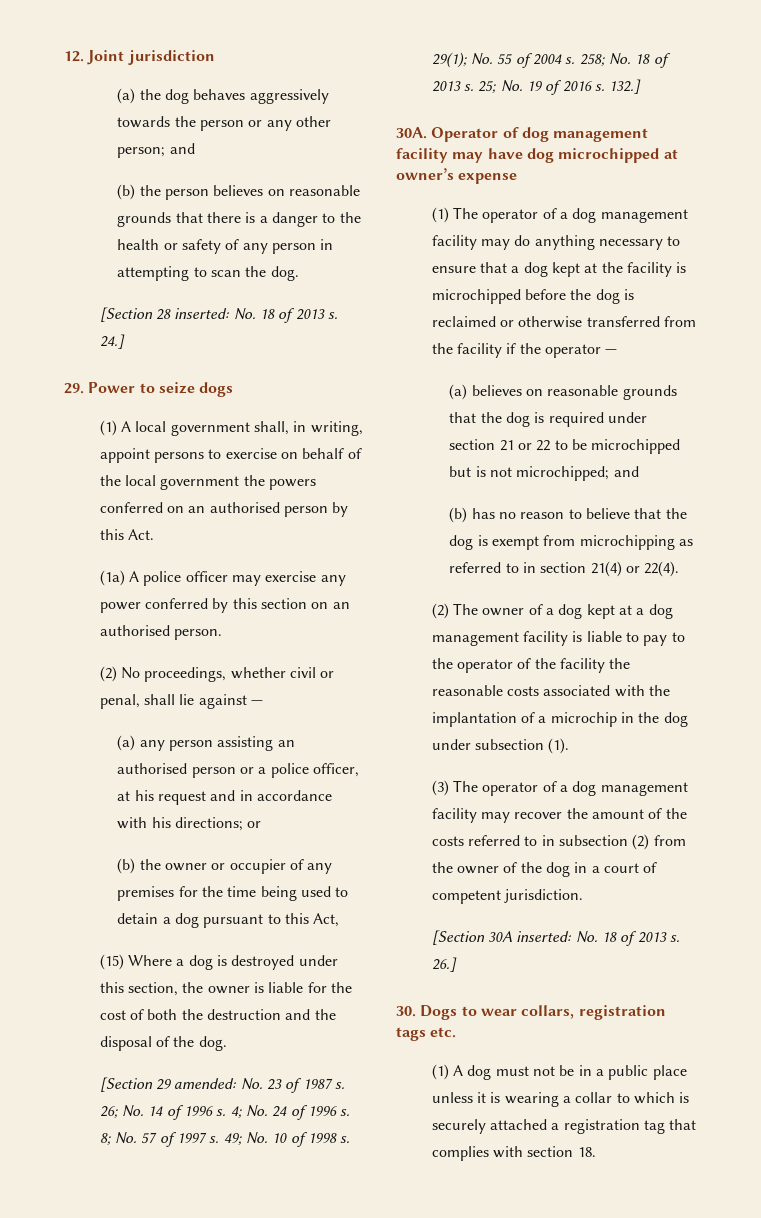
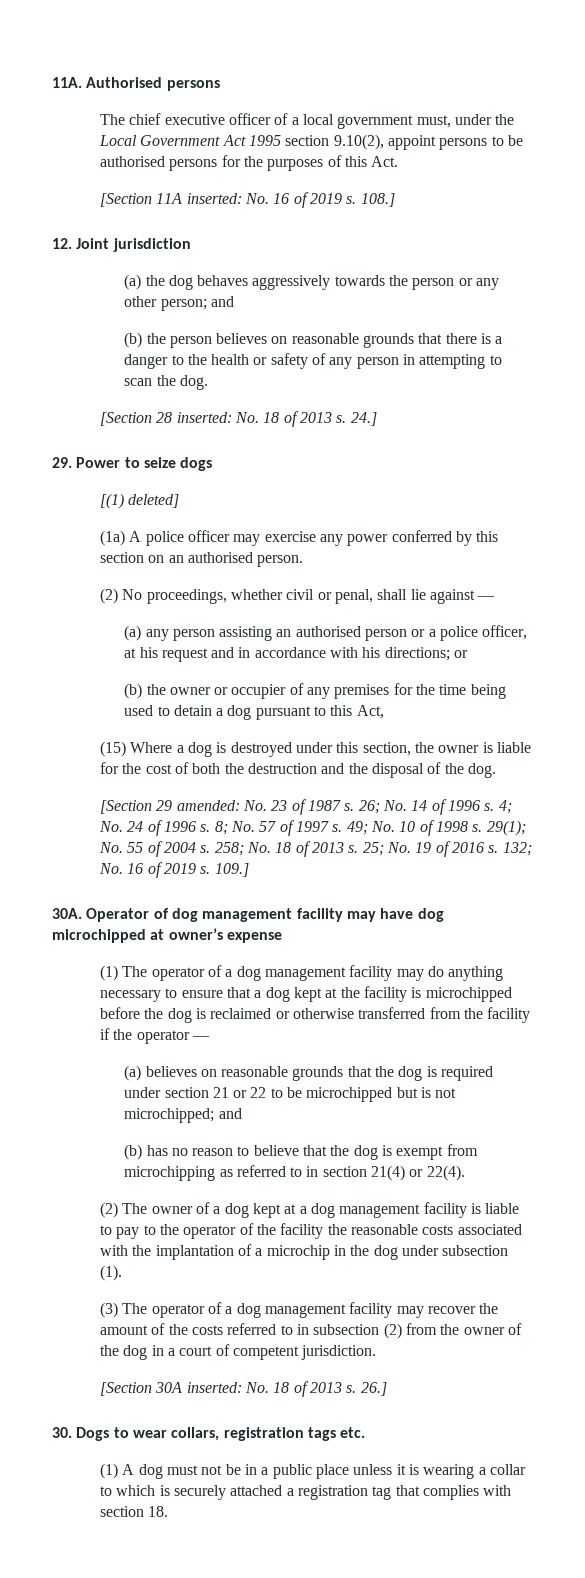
+ 11A. Authorised persons
+ The chief executive officer of a local government must, under the Local Government Act 1995 section 9.10(2), appoint persons to be authorised persons for the purposes of this Act.
+ [Section 11A inserted: No. 16 of 2019 s. 108.]
- (1) A local government shall, in writing, appoint persons to exercise on behalf of the local government the powers conferred on an authorised person by this Act.
+ [(1) deleted]
- 132.]
+ 132; No. 16 of 2019 s. 109.]

